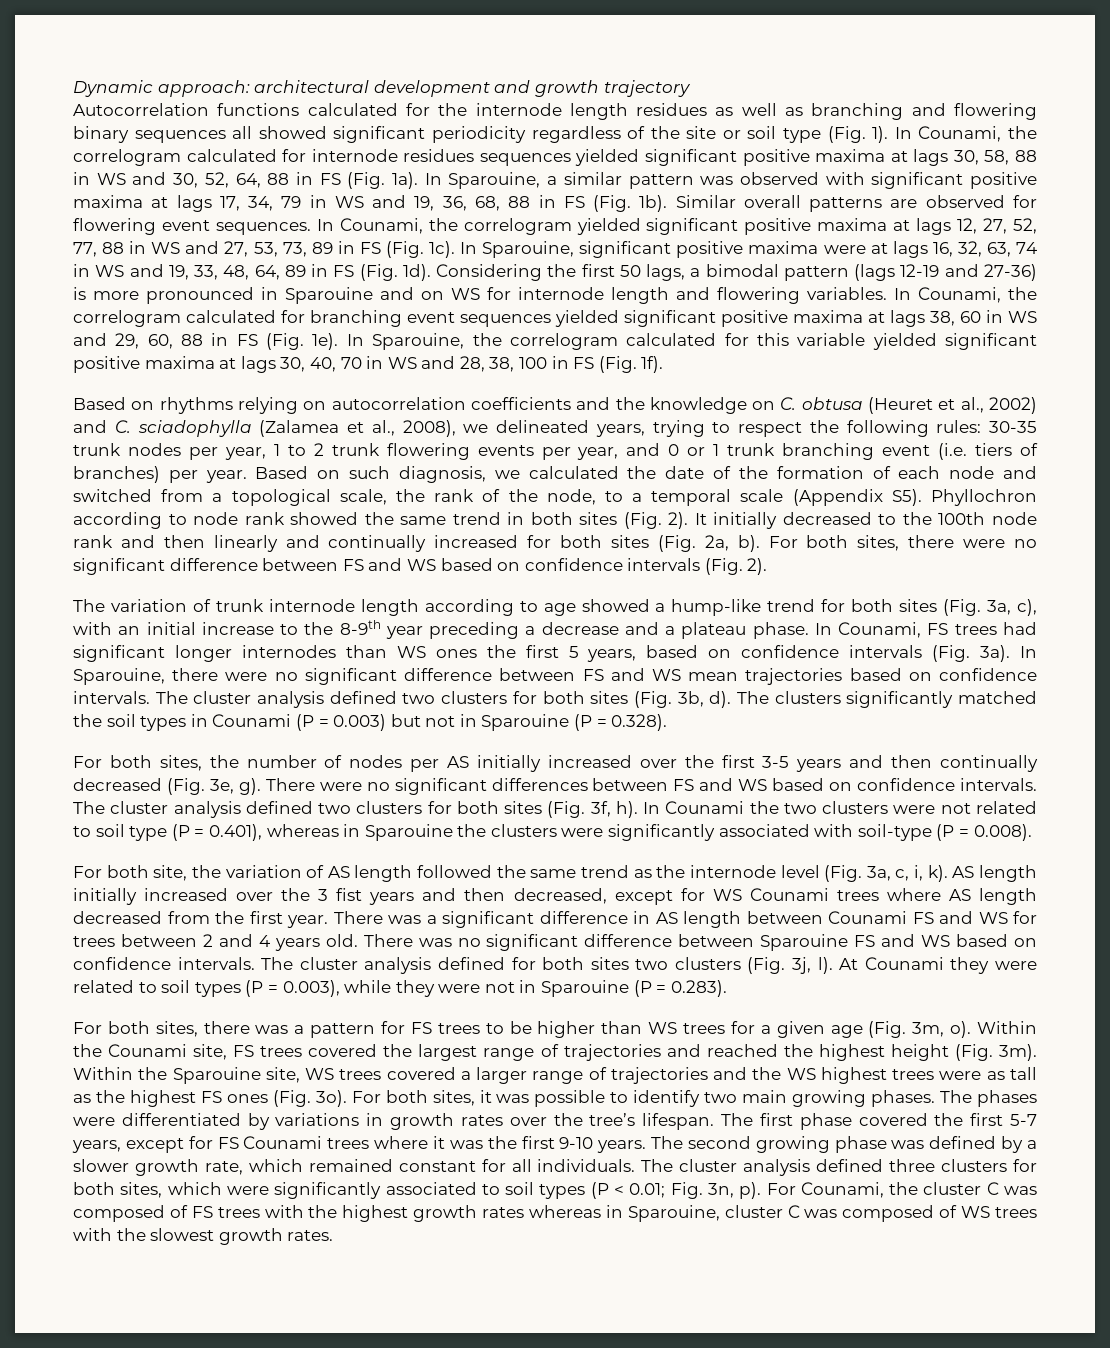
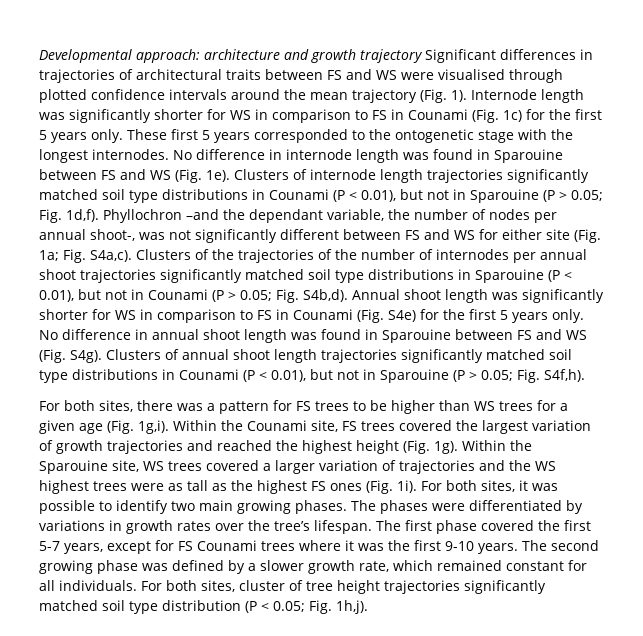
- Dynamic approach: architectural development and growth trajectory
- Autocorrelation functions calculated for the internode length residues as well as branching and flowering binary sequences all showed significant periodicity regardless of the site or soil type (Fig. 1). In Counami, the correlogram calculated for internode residues sequences yielded significant positive maxima at lags 30, 58, 88 in WS and 30, 52, 64, 88 in FS (Fig. 1a). In Sparouine, a similar pattern was observed with significant positive maxima at lags 17, 34, 79 in WS and 19, 36, 68, 88 in FS (Fig. 1b). Similar overall patterns are observed for flowering event sequences. In Counami, the correlogram yielded significant positive maxima at lags 12, 27, 52, 77, 88 in WS and 27, 53, 73, 89 in FS (Fig. 1c). In Sparouine, significant positive maxima were at lags 16, 32, 63, 74 in WS and 19, 33, 48, 64, 89 in FS (Fig. 1d). Considering the first 50 lags, a bimodal pattern (lags 12-19 and 27-36) is more pronounced in Sparouine and on WS for internode length and flowering variables. In Counami, the correlogram calculated for branching event sequences yielded significant positive maxima at lags 38, 60 in WS and 29, 60, 88 in FS (Fig. 1e). In Sparouine, the correlogram calculated for this variable yielded significant positive maxima at lags 30, 40, 70 in WS and 28, 38, 100 in FS (Fig. 1f).
- Based on rhythms relying on autocorrelation coefficients and the knowledge on C. obtusa (Heuret et al., 2002) and C. sciadophylla (Zalamea et al., 2008), we delineated years, trying to respect the following rules: 30-35 trunk nodes per year, 1 to 2 trunk flowering events per year, and 0 or 1 trunk branching event (i.e. tiers of branches) per year. Based on such diagnosis, we calculated the date of the formation of each node and switched from a topological scale, the rank of the node, to a temporal scale (Appendix S5). Phyllochron according to node rank showed the same trend in both sites (Fig. 2). It initially decreased to the 100th node rank and then linearly and continually increased for both sites (Fig. 2a, b). For both sites, there were no significant difference between FS and WS based on confidence intervals (Fig. 2).
- The variation of trunk internode length according to age showed a hump-like trend for both sites (Fig. 3a, c), with an initial increase to the 8-9th year preceding a decrease and a plateau phase. In Counami, FS trees had significant longer internodes than WS ones the first 5 years, based on confidence intervals (Fig. 3a). In Sparouine, there were no significant difference between FS and WS mean trajectories based on confidence intervals. The cluster analysis defined two clusters for both sites (Fig. 3b, d). The clusters significantly matched the soil types in Counami (P = 0.003) but not in Sparouine (P = 0.328).
- For both sites, the number of nodes per AS initially increased over the first 3-5 years and then continually decreased (Fig. 3e, g). There were no significant differences between FS and WS based on confidence intervals. The cluster analysis defined two clusters for both sites (Fig. 3f, h). In Counami the two clusters were not related to soil type (P = 0.401), whereas in Sparouine the clusters were significantly associated with soil-type (P = 0.008).
- For both site, the variation of AS length followed the same trend as the internode level (Fig. 3a, c, i, k). AS length initially increased over the 3 fist years and then decreased, except for WS Counami trees where AS length decreased from the first year. There was a significant difference in AS length between Counami FS and WS for trees between 2 and 4 years old. There was no significant difference between Sparouine FS and WS based on confidence intervals. The cluster analysis defined for both sites two clusters (Fig. 3j, l). At Counami they were related to soil types (P = 0.003), while they were not in Sparouine (P = 0.283).
+ Developmental approach: architecture and growth trajectory Significant differences in trajectories of architectural traits between FS and WS were visualised through plotted confidence intervals around the mean trajectory (Fig. 1). Internode length was significantly shorter for WS in comparison to FS in Counami (Fig. 1c) for the first 5 years only. These first 5 years corresponded to the ontogenetic stage with the longest internodes. No difference in internode length was found in Sparouine between FS and WS (Fig. 1e). Clusters of internode length trajectories significantly matched soil type distributions in Counami (P < 0.01), but not in Sparouine (P > 0.05; Fig. 1d,f). Phyllochron –and the dependant variable, the number of nodes per annual shoot-, was not significantly different between FS and WS for either site (Fig. 1a; Fig. S4a,c). Clusters of the trajectories of the number of internodes per annual shoot trajectories significantly matched soil type distributions in Sparouine (P < 0.01), but not in Counami (P > 0.05; Fig. S4b,d). Annual shoot length was significantly shorter for WS in comparison to FS in Counami (Fig. S4e) for the first 5 years only. No difference in annual shoot length was found in Sparouine between FS and WS (Fig. S4g). Clusters of annual shoot length trajectories significantly matched soil type distributions in Counami (P < 0.01), but not in Sparouine (P > 0.05; Fig. S4f,h).
- For both sites, there was a pattern for FS trees to be higher than WS trees for a given age (Fig. 3m, o).
+ For both sites, there was a pattern for FS trees to be higher than WS trees for a given age (Fig. 1g,i).
- Within the Counami site, FS trees covered the largest range of trajectories and reached the highest height (Fig. 3m).
+ Within the Counami site, FS trees covered the largest variation of growth trajectories and reached the highest height (Fig. 1g).
- Within the Sparouine site, WS trees covered a larger range of trajectories and the WS highest trees were as tall as the highest FS ones (Fig. 3o).
+ Within the Sparouine site, WS trees covered a larger variation of trajectories and the WS highest trees were as tall as the highest FS ones (Fig. 1i).
- The cluster analysis defined three clusters for both sites, which were significantly associated to soil types (P < 0.01; Fig. 3n, p). For Counami, the cluster C was composed of FS trees with the highest growth rates whereas in Sparouine, cluster C was composed of WS trees with the slowest growth rates.
+ For both sites, cluster of tree height trajectories significantly matched soil type distribution (P < 0.05; Fig. 1h,j).

